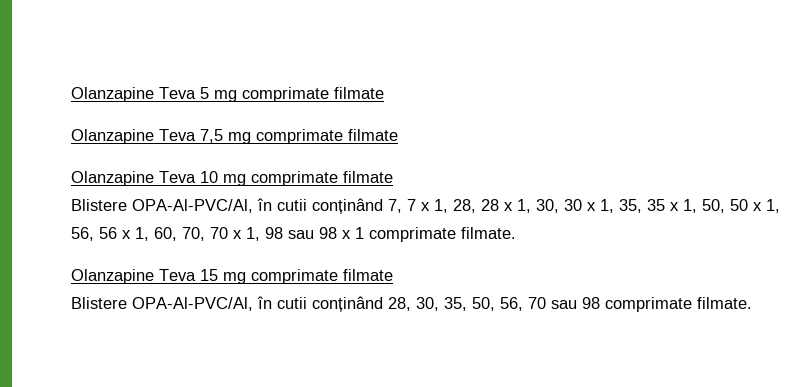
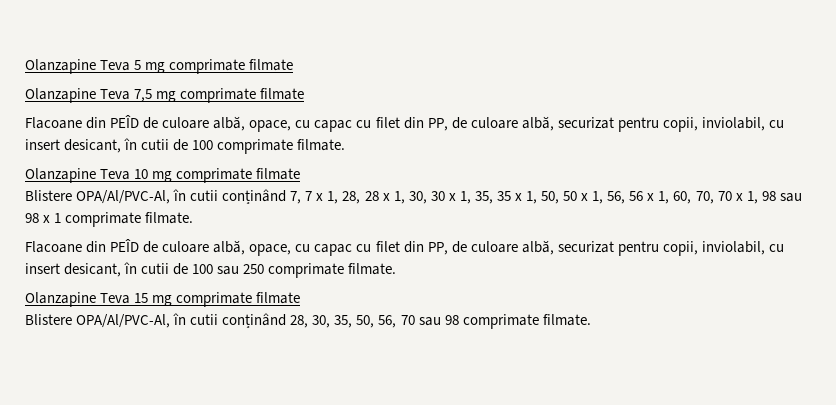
+ Flacoane din PEÎD de culoare albă, opace, cu capac cu filet din PP, de culoare albă, securizat pentru copii, inviolabil, cu insert desicant, în cutii de 100 comprimate filmate.
- Blistere OPA-Al-PVC/Al, în cutii conținând 7, 7 x 1, 28, 28 x 1, 30, 30 x 1, 35, 35 x 1, 50, 50 x 1, 56, 56 x 1, 60, 70, 70 x 1, 98 sau 98 x 1 comprimate filmate.
+ Blistere OPA/Al/PVC-Al, în cutii conținând 7, 7 x 1, 28, 28 x 1, 30, 30 x 1, 35, 35 x 1, 50, 50 x 1, 56, 56 x 1, 60, 70, 70 x 1, 98 sau 98 x 1 comprimate filmate.
+ Flacoane din PEÎD de culoare albă, opace, cu capac cu filet din PP, de culoare albă, securizat pentru copii, inviolabil, cu insert desicant, în cutii de 100 sau 250 comprimate filmate.
- Blistere OPA-Al-PVC/Al, în cutii conținând 28, 30, 35, 50, 56, 70 sau 98 comprimate filmate.
+ Blistere OPA/Al/PVC-Al, în cutii conținând 28, 30, 35, 50, 56, 70 sau 98 comprimate filmate.

